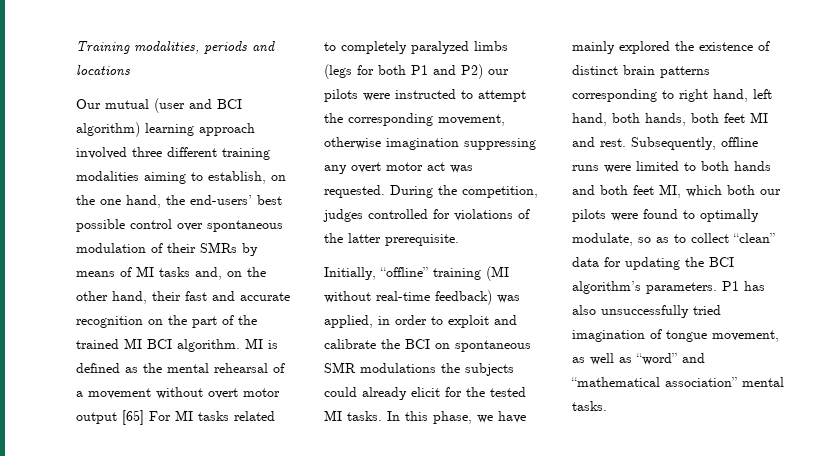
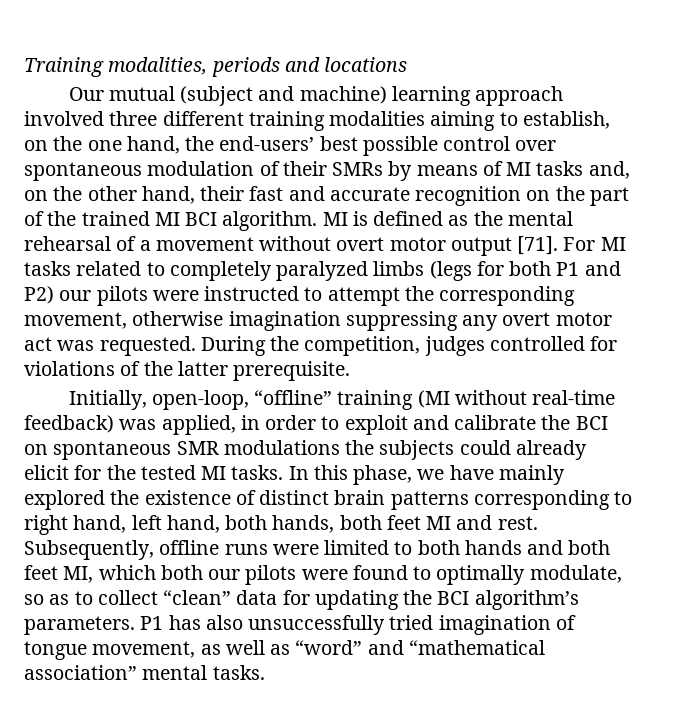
- Our mutual (user and BCI algorithm) learning approach involved three different training modalities aiming to establish, on the one hand, the end-users’ best possible control over spontaneous modulation of their SMRs by means of MI tasks and, on the other hand, their fast and accurate recognition on the part of the trained MI BCI algorithm.
+ Our mutual (subject and machine) learning approach involved three different training modalities aiming to establish, on the one hand, the end-users’ best possible control over spontaneous modulation of their SMRs by means of MI tasks and, on the other hand, their fast and accurate recognition on the part of the trained MI BCI algorithm.
- MI is defined as the mental rehearsal of a movement without overt motor output [65] For MI tasks related to completely paralyzed limbs (legs for both P1 and P2) our pilots were instructed to attempt the corresponding movement, otherwise imagination suppressing any overt motor act was requested.
+ MI is defined as the mental rehearsal of a movement without overt motor output [71]. For MI tasks related to completely paralyzed limbs (legs for both P1 and P2) our pilots were instructed to attempt the corresponding movement, otherwise imagination suppressing any overt motor act was requested.
- Initially, “offline” training (MI without real-time feedback) was applied, in order to exploit and calibrate the BCI on spontaneous SMR modulations the subjects could already elicit for the tested MI tasks.
+ Initially, open-loop, “offline” training (MI without real-time feedback) was applied, in order to exploit and calibrate the BCI on spontaneous SMR modulations the subjects could already elicit for the tested MI tasks.

